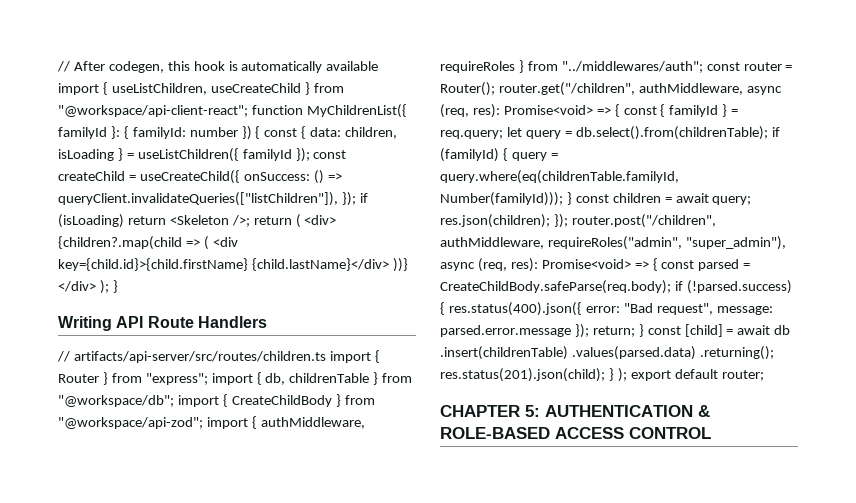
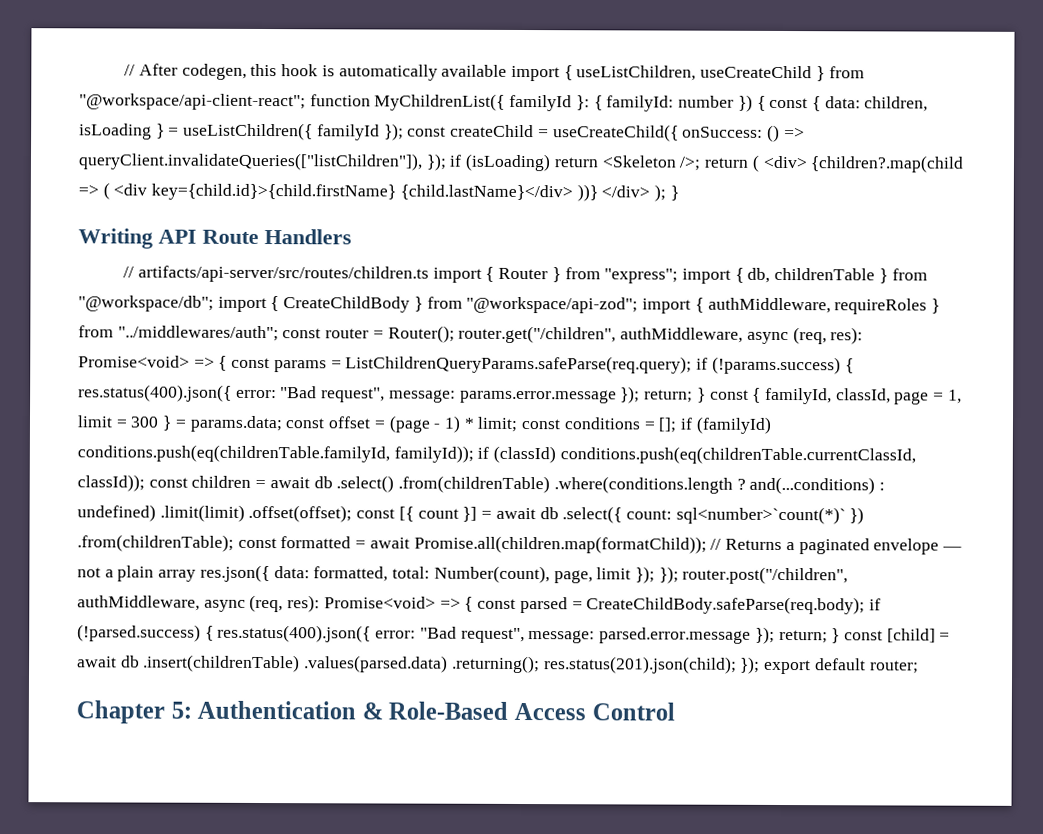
- Promise<void> => { const { familyId } = req.query; let query = db.select().from(childrenTable); if (familyId) { query = query.where(eq(childrenTable.familyId, Number(familyId))); } const children = await query; res.json(children);
+ Promise<void> => { const params = ListChildrenQueryParams.safeParse(req.query); if (!params.success) { res.status(400).json({ error: "Bad request", message: params.error.message }); return; } const { familyId, classId, page = 1, limit = 300 } = params.data; const offset = (page - 1) * limit; const conditions = []; if (familyId) conditions.push(eq(childrenTable.familyId, familyId)); if (classId) conditions.push(eq(childrenTable.currentClassId, classId)); const children = await db .select() .from(childrenTable) .where(conditions.length ? and(...conditions) : undefined) .limit(limit) .offset(offset); const [{ count }] = await db .select({ count: sql<number>`count(*)` }) .from(childrenTable); const formatted = await Promise.all(children.map(formatChild)); // Returns a paginated envelope — not a plain array res.json({ data: formatted, total: Number(count), page, limit });
- router.post("/children", authMiddleware, requireRoles("admin", "super_admin"), async (req, res):
+ router.post("/children", authMiddleware, async (req, res):
- res.status(201).json(child); } );
+ res.status(201).json(child); });
- CHAPTER 5: AUTHENTICATION & ROLE-BASED ACCESS CONTROL
+ Chapter 5: Authentication & Role-Based Access Control

